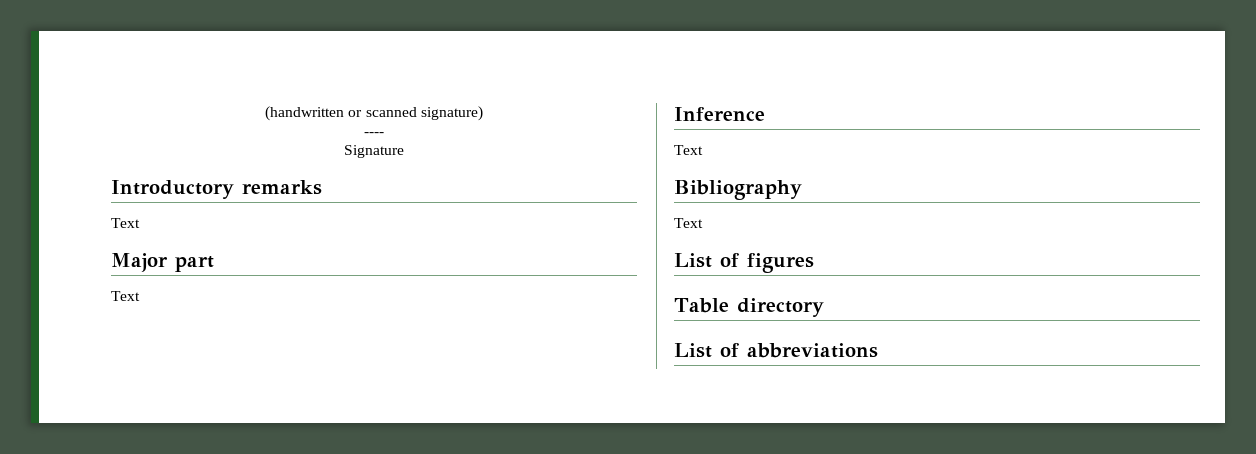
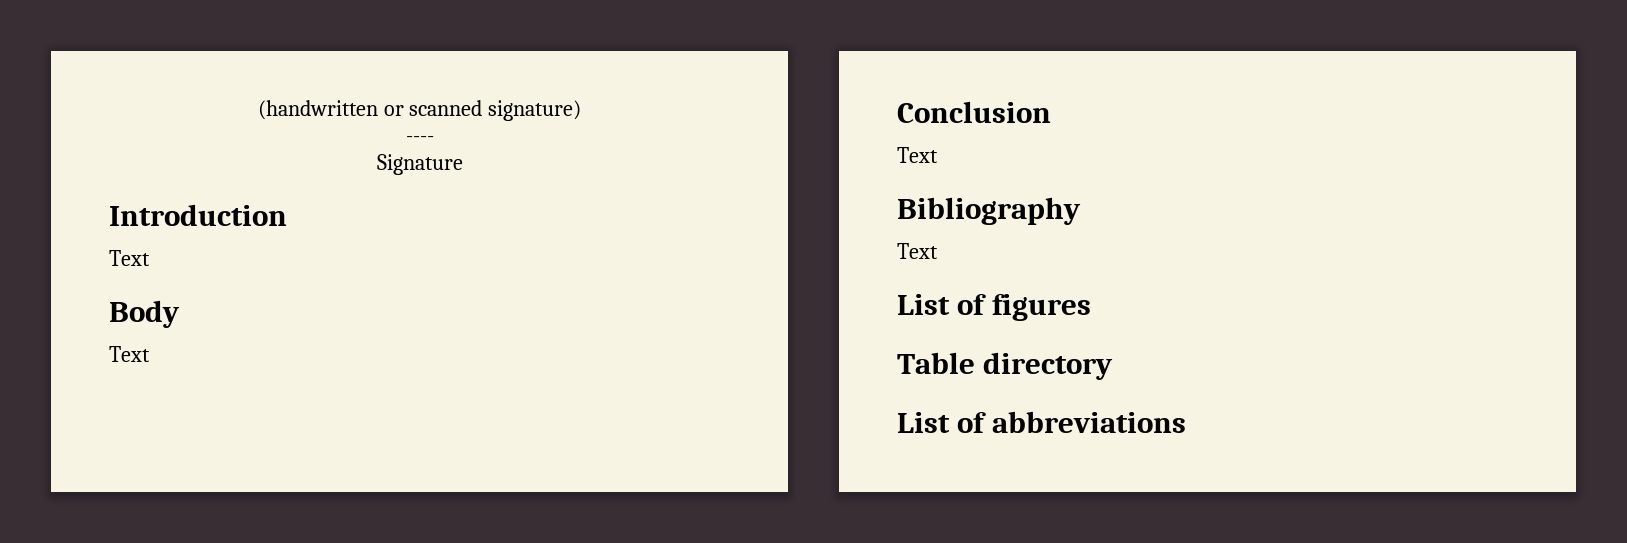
- Introductory remarks
+ Introduction
  Text
- Major part
+ Body
  Text
- Inference
+ Conclusion

